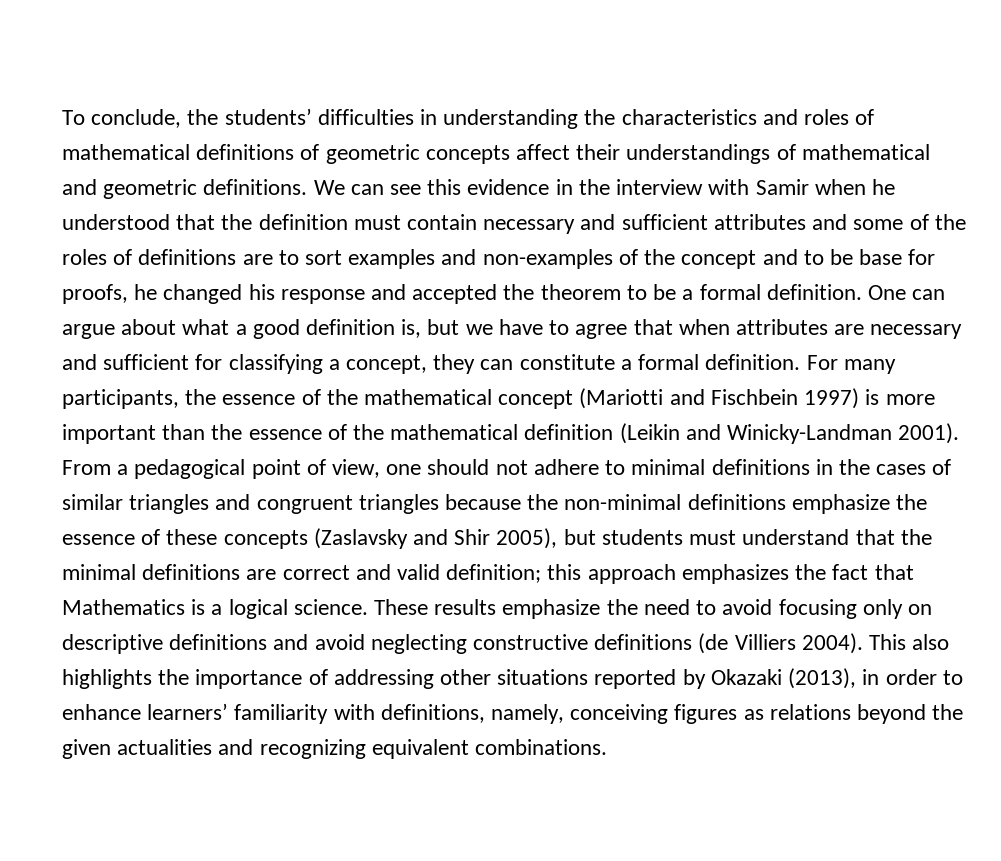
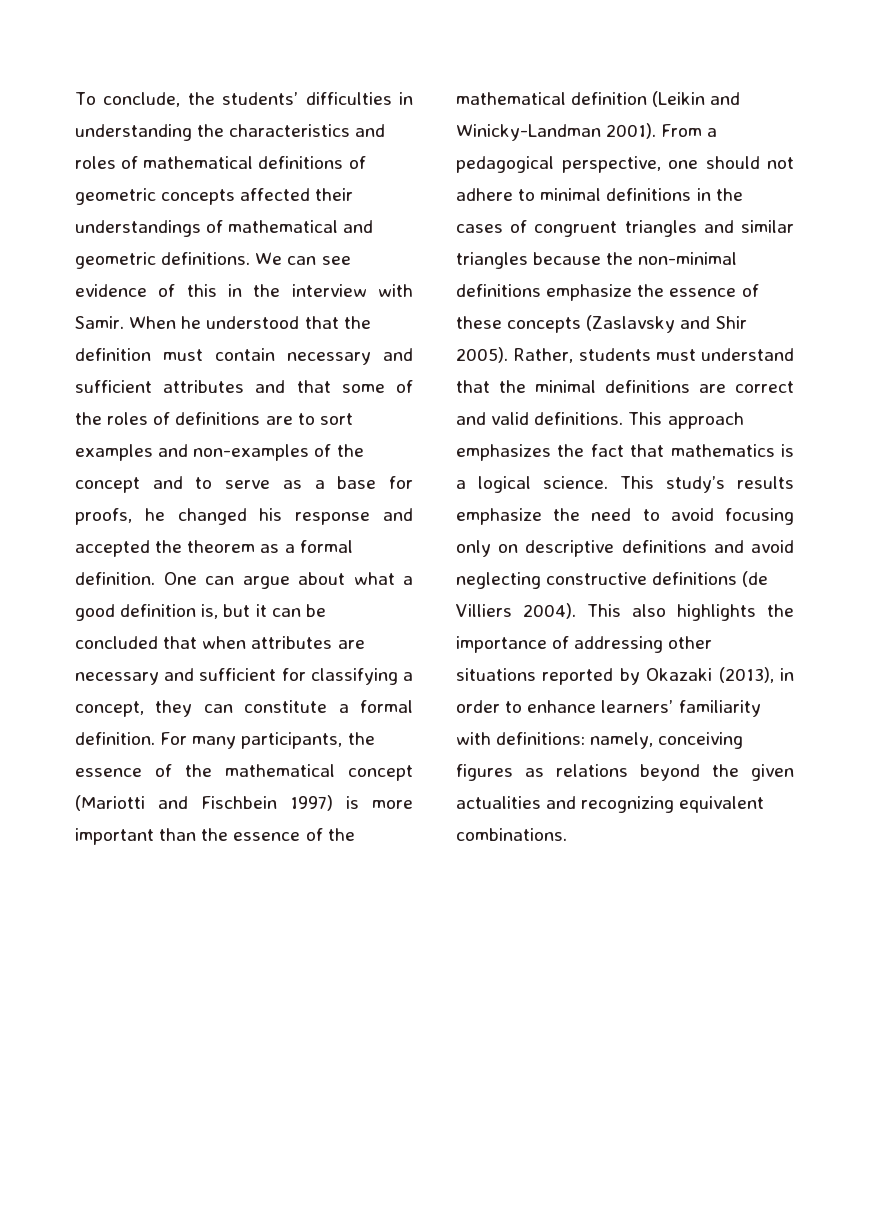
- To conclude, the students’ difficulties in understanding the characteristics and roles of mathematical definitions of geometric concepts affect their understandings of mathematical and geometric definitions.
+ To conclude, the students’ difficulties in understanding the characteristics and roles of mathematical definitions of geometric concepts affected their understandings of mathematical and geometric definitions.
- We can see this evidence in the interview with Samir when he understood that the definition must contain necessary and sufficient attributes and some of the roles of definitions are to sort examples and non-examples of the concept and to be base for proofs, he changed his response and accepted the theorem to be a formal definition.
+ We can see evidence of this in the interview with Samir. When he understood that the definition must contain necessary and sufficient attributes and that some of the roles of definitions are to sort examples and non-examples of the concept and to serve as a base for proofs, he changed his response and accepted the theorem as a formal definition.
- One can argue about what a good definition is, but we have to agree that when attributes are necessary and sufficient for classifying a concept, they can constitute a formal definition.
+ One can argue about what a good definition is, but it can be concluded that when attributes are necessary and sufficient for classifying a concept, they can constitute a formal definition.
- From a pedagogical point of view, one should not adhere to minimal definitions in the cases of similar triangles and congruent triangles because the non-minimal definitions emphasize the essence of these concepts (Zaslavsky and Shir 2005), but students must understand that the minimal definitions are correct and valid definition; this approach emphasizes the fact that Mathematics is a logical science.
+ From a pedagogical perspective, one should not adhere to minimal definitions in the cases of congruent triangles and similar triangles because the non-minimal definitions emphasize the essence of these concepts (Zaslavsky and Shir 2005). Rather, students must understand that the minimal definitions are correct and valid definitions. This approach emphasizes the fact that mathematics is a logical science.
- These results emphasize the need to avoid focusing only on descriptive definitions and avoid neglecting constructive definitions (de Villiers 2004).
+ This study’s results emphasize the need to avoid focusing only on descriptive definitions and avoid neglecting constructive definitions (de Villiers 2004).
- This also highlights the importance of addressing other situations reported by Okazaki (2013), in order to enhance learners’ familiarity with definitions, namely, conceiving figures as relations beyond the given actualities and recognizing equivalent combinations.
+ This also highlights the importance of addressing other situations reported by Okazaki (2013), in order to enhance learners’ familiarity with definitions: namely, conceiving figures as relations beyond the given actualities and recognizing equivalent combinations.

